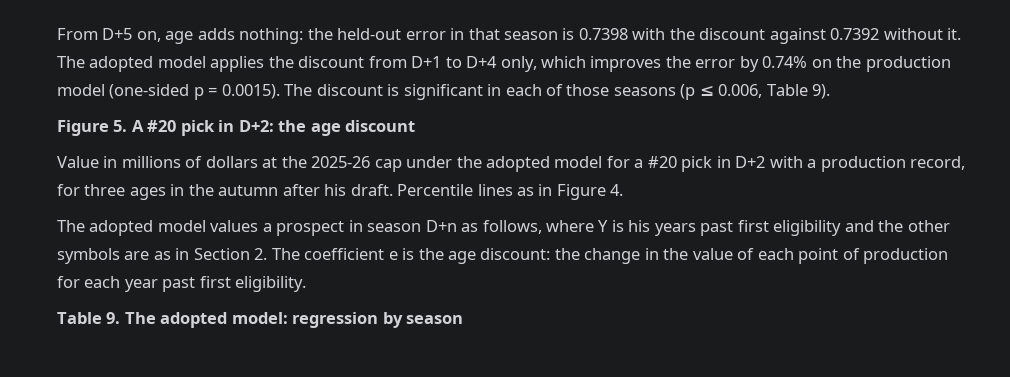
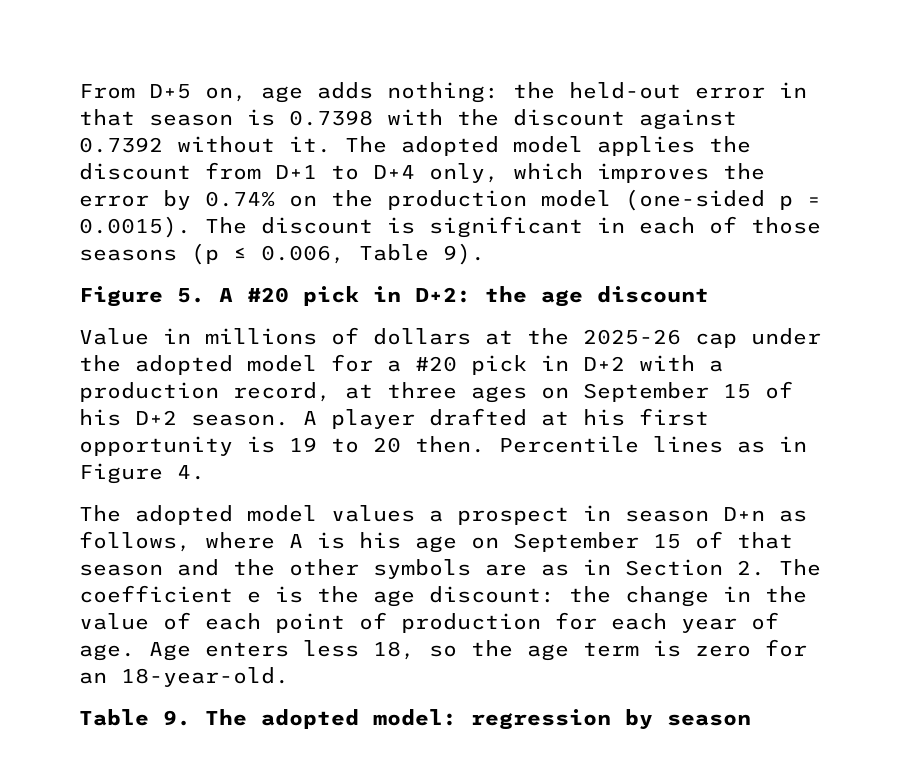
- Value in millions of dollars at the 2025-26 cap under the adopted model for a #20 pick in D+2 with a production record, for three ages in the autumn after his draft.
+ Value in millions of dollars at the 2025-26 cap under the adopted model for a #20 pick in D+2 with a production record, at three ages on September 15 of his D+2 season. A player drafted at his first opportunity is 19 to 20 then.
- The adopted model values a prospect in season D+n as follows, where Y is his years past first eligibility and the other symbols are as in Section 2. The coefficient e is the age discount: the change in the value of each point of production for each year past first eligibility.
+ The adopted model values a prospect in season D+n as follows, where A is his age on September 15 of that season and the other symbols are as in Section 2. The coefficient e is the age discount: the change in the value of each point of production for each year of age. Age enters less 18, so the age term is zero for an 18-year-old.

